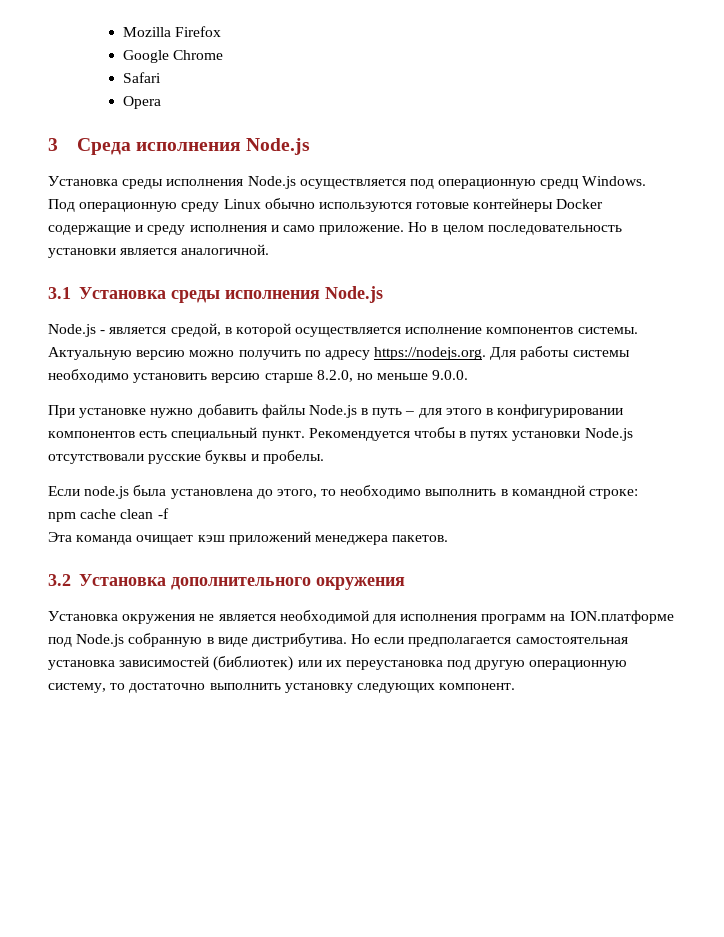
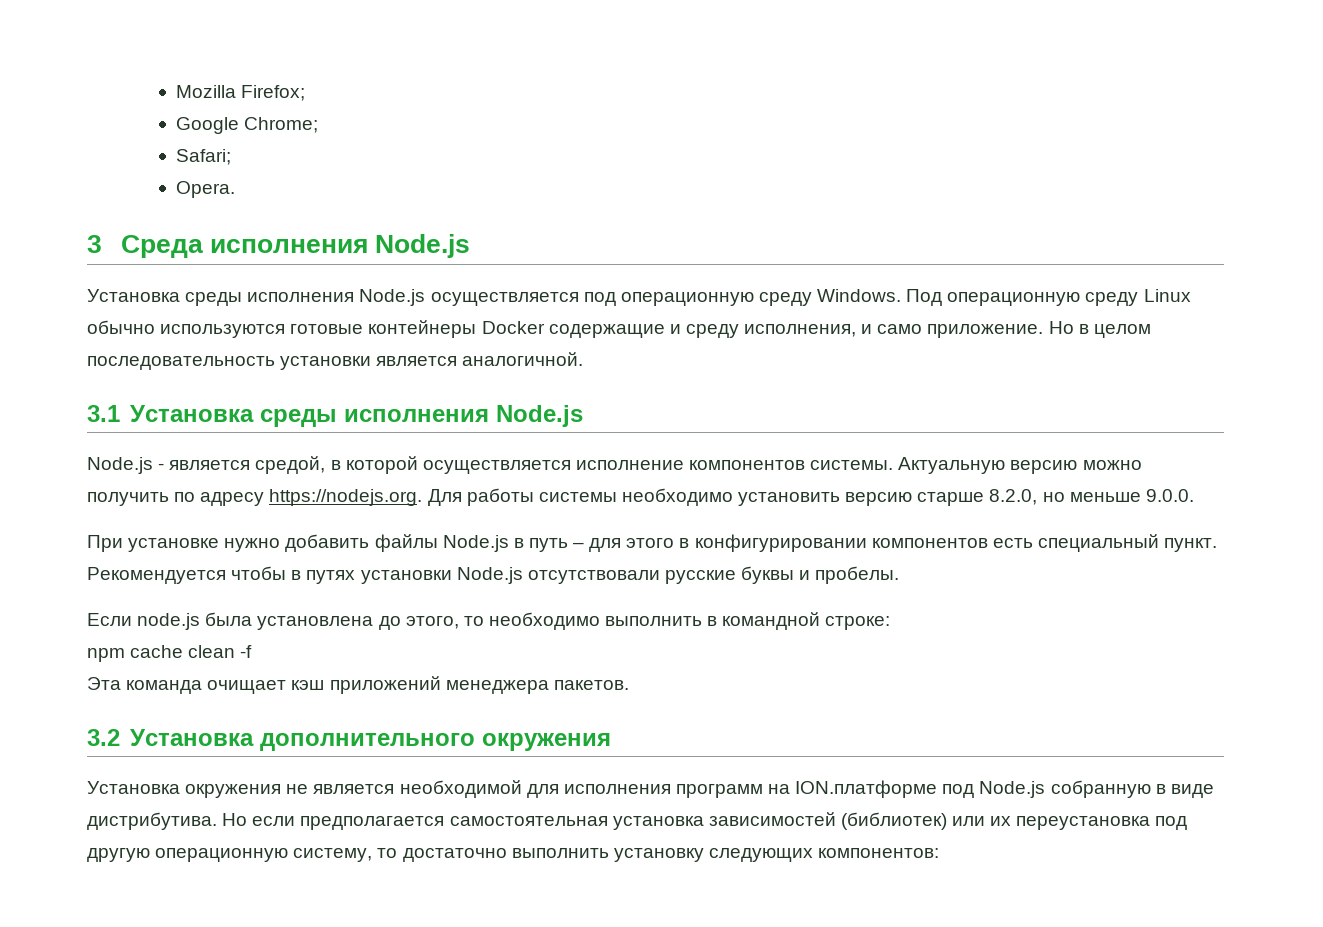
- Mozilla Firefox
+ Mozilla Firefox;
- Google Chrome
- Safari
- Opera
+ Google Chrome;
+ Safari;
+ Opera.
- Установка среды исполнения Node.js осуществляется под операционную средц Windows.
+ Установка среды исполнения Node.js осуществляется под операционную среду Windows.
- Под операционную среду Linux обычно используются готовые контейнеры Docker содержащие и среду исполнения и само приложение.
+ Под операционную среду Linux обычно используются готовые контейнеры Docker содержащие и среду исполнения, и само приложение.
- Но если предполагается самостоятельная установка зависимостей (библиотек) или их переустановка под другую операционную систему, то достаточно выполнить установку следующих компонент.
+ Но если предполагается самостоятельная установка зависимостей (библиотек) или их переустановка под другую операционную систему, то достаточно выполнить установку следующих компонентов:

